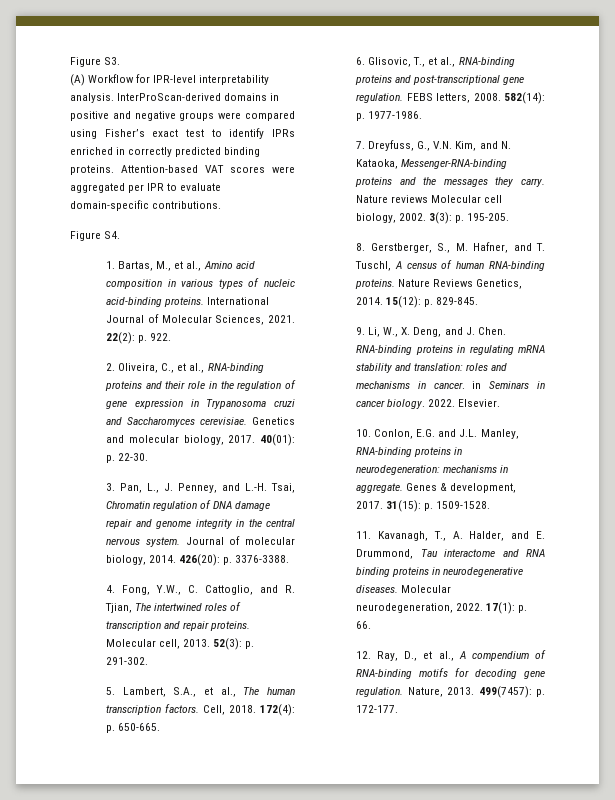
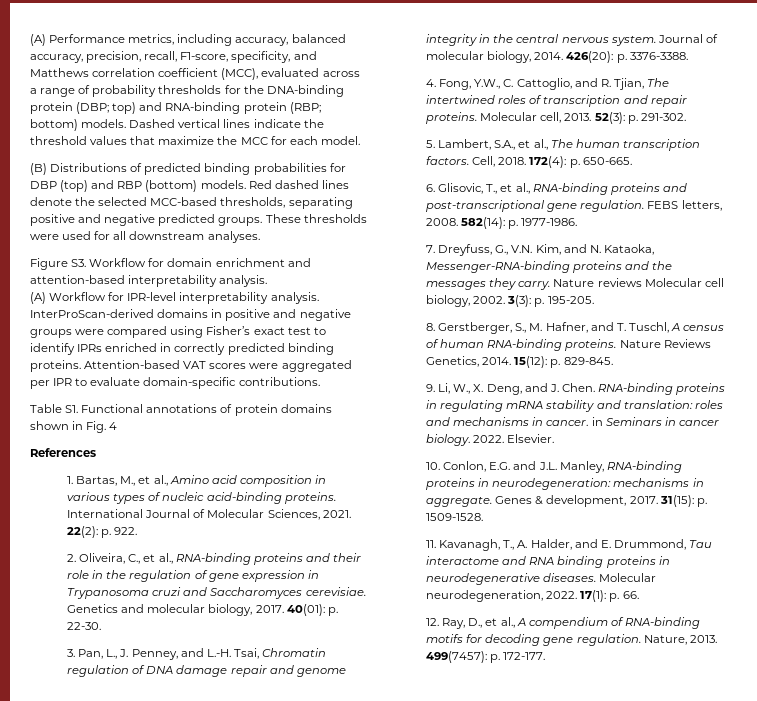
- Figure S3.
+ (A) Performance metrics, including accuracy, balanced accuracy, precision, recall, F1-score, specificity, and Matthews correlation coefficient (MCC), evaluated across a range of probability thresholds for the DNA-binding protein (DBP; top) and RNA-binding protein (RBP; bottom) models. Dashed vertical lines indicate the threshold values that maximize the MCC for each model.
+ (B) Distributions of predicted binding probabilities for DBP (top) and RBP (bottom) models. Red dashed lines denote the selected MCC-based thresholds, separating positive and negative predicted groups. These thresholds were used for all downstream analyses.
+ Figure S3. Workflow for domain enrichment and attention-based interpretability analysis.
- Figure S4.
+ Table S1. Functional annotations of protein domains shown in Fig. 4
+ References

